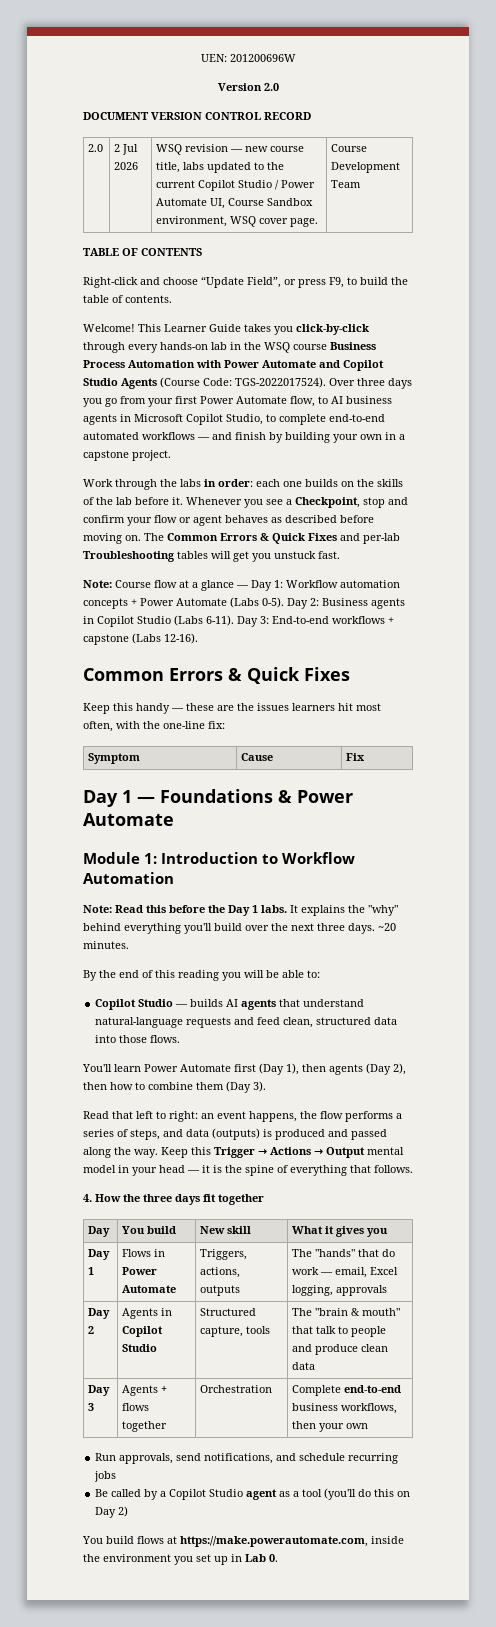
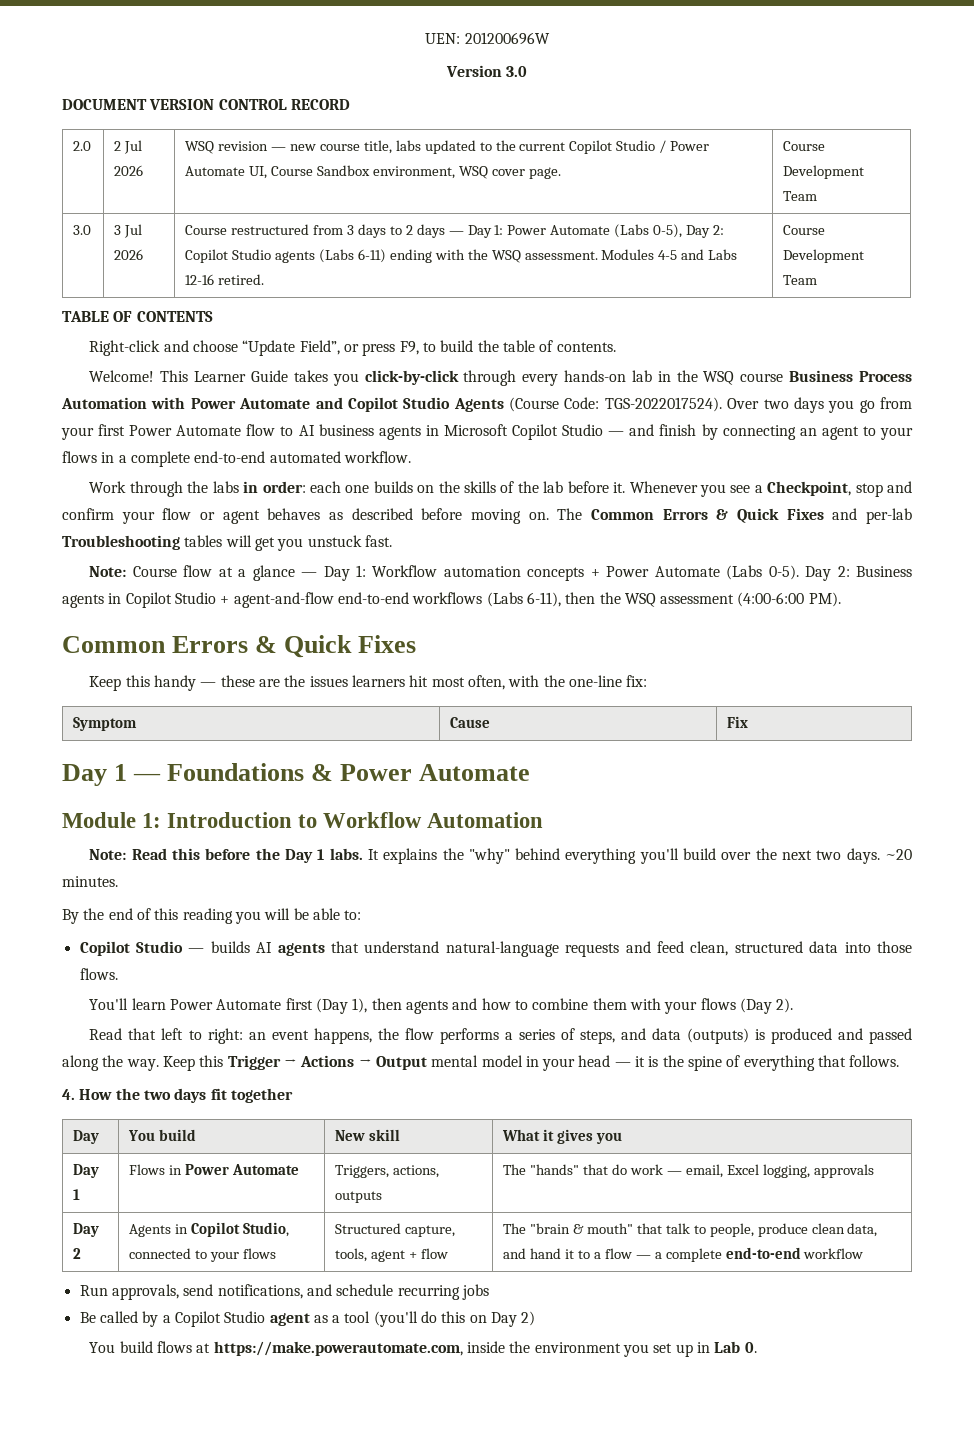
- Version 2.0
+ Version 3.0
+ 3.0 | 3 Jul 2026 | Course restructured from 3 days to 2 days — Day 1: Power Automate (Labs 0-5), Day 2: Copilot Studio agents (Labs 6-11) ending with the WSQ assessment. Modules 4-5 and Labs 12-16 retired. | Course Development Team
- Over three days you go from your first Power Automate flow, to AI business agents in Microsoft Copilot Studio, to complete end-to-end automated workflows — and finish by building your own in a capstone project.
+ Over two days you go from your first Power Automate flow to AI business agents in Microsoft Copilot Studio — and finish by connecting an agent to your flows in a complete end-to-end automated workflow.
- Day 2: Business agents in Copilot Studio (Labs 6-11). Day 3: End-to-end workflows + capstone (Labs 12-16).
+ Day 2: Business agents in Copilot Studio + agent-and-flow end-to-end workflows (Labs 6-11), then the WSQ assessment (4:00-6:00 PM).
- It explains the "why" behind everything you'll build over the next three days.
+ It explains the "why" behind everything you'll build over the next two days.
- You'll learn Power Automate first (Day 1), then agents (Day 2), then how to combine them (Day 3).
+ You'll learn Power Automate first (Day 1), then agents and how to combine them with your flows (Day 2).
- 4. How the three days fit together
+ 4. How the two days fit together
- Day 2 | Agents in Copilot Studio | Structured capture, tools | The "brain & mouth" that talk to people and produce clean data
- Day 3 | Agents + flows together | Orchestration | Complete end-to-end business workflows, then your own
+ Day 2 | Agents in Copilot Studio, connected to your flows | Structured capture, tools, agent + flow | The "brain & mouth" that talk to people, produce clean data, and hand it to a flow — a complete end-to-end workflow

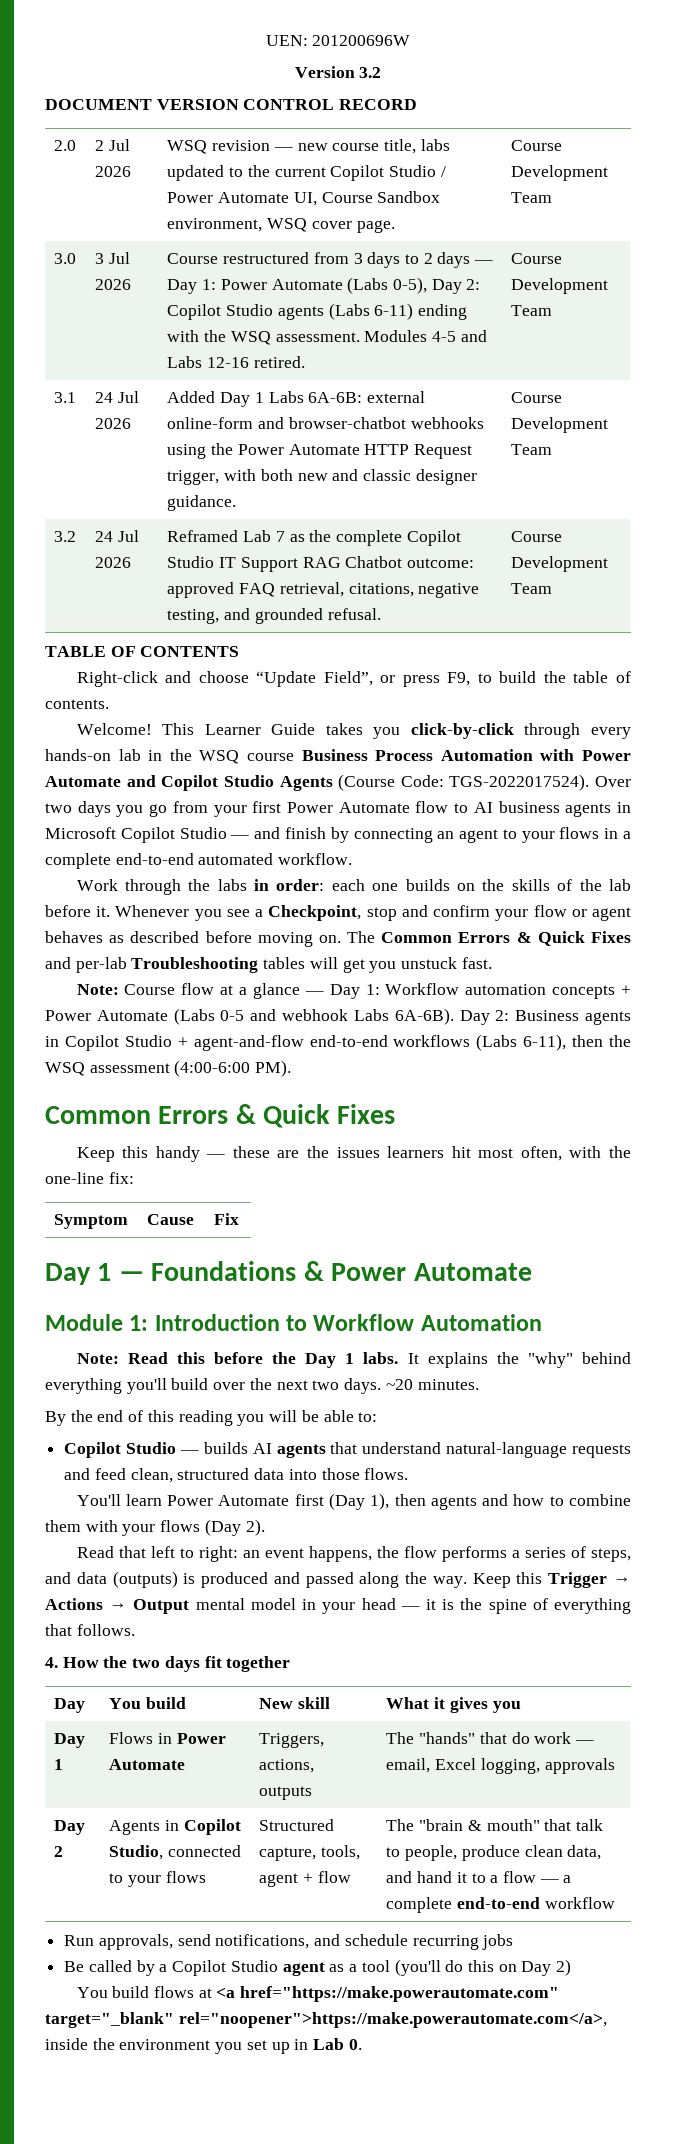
- Version 3.0
+ Version 3.2
+ 3.1 | 24 Jul 2026 | Added Day 1 Labs 6A-6B: external online-form and browser-chatbot webhooks using the Power Automate HTTP Request trigger, with both new and classic designer guidance. | Course Development Team
+ 3.2 | 24 Jul 2026 | Reframed Lab 7 as the complete Copilot Studio IT Support RAG Chatbot outcome: approved FAQ retrieval, citations, negative testing, and grounded refusal. | Course Development Team
- Note: Course flow at a glance — Day 1: Workflow automation concepts + Power Automate (Labs 0-5).
+ Note: Course flow at a glance — Day 1: Workflow automation concepts + Power Automate (Labs 0-5 and webhook Labs 6A-6B).
- You build flows at https://make.powerautomate.com, inside the environment you set up in Lab 0.
+ You build flows at <a href="https://make.powerautomate.com" target="_blank" rel="noopener">https://make.powerautomate.com</a>, inside the environment you set up in Lab 0.

